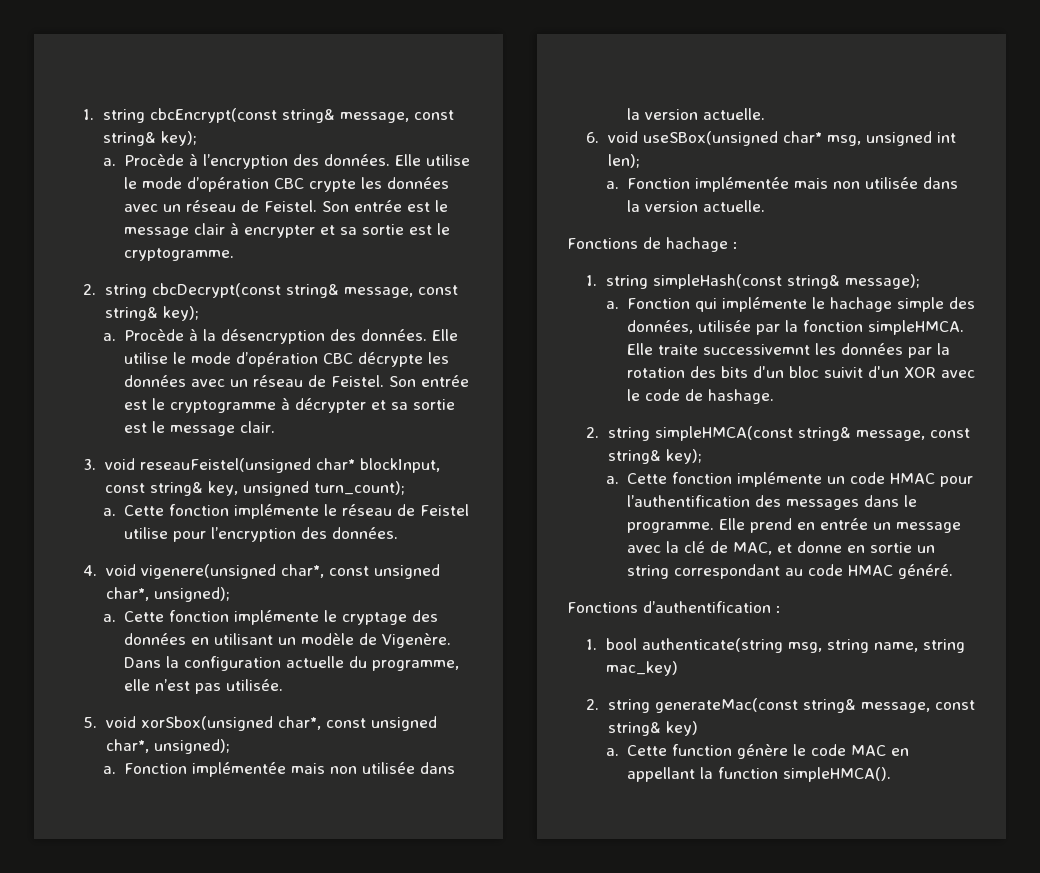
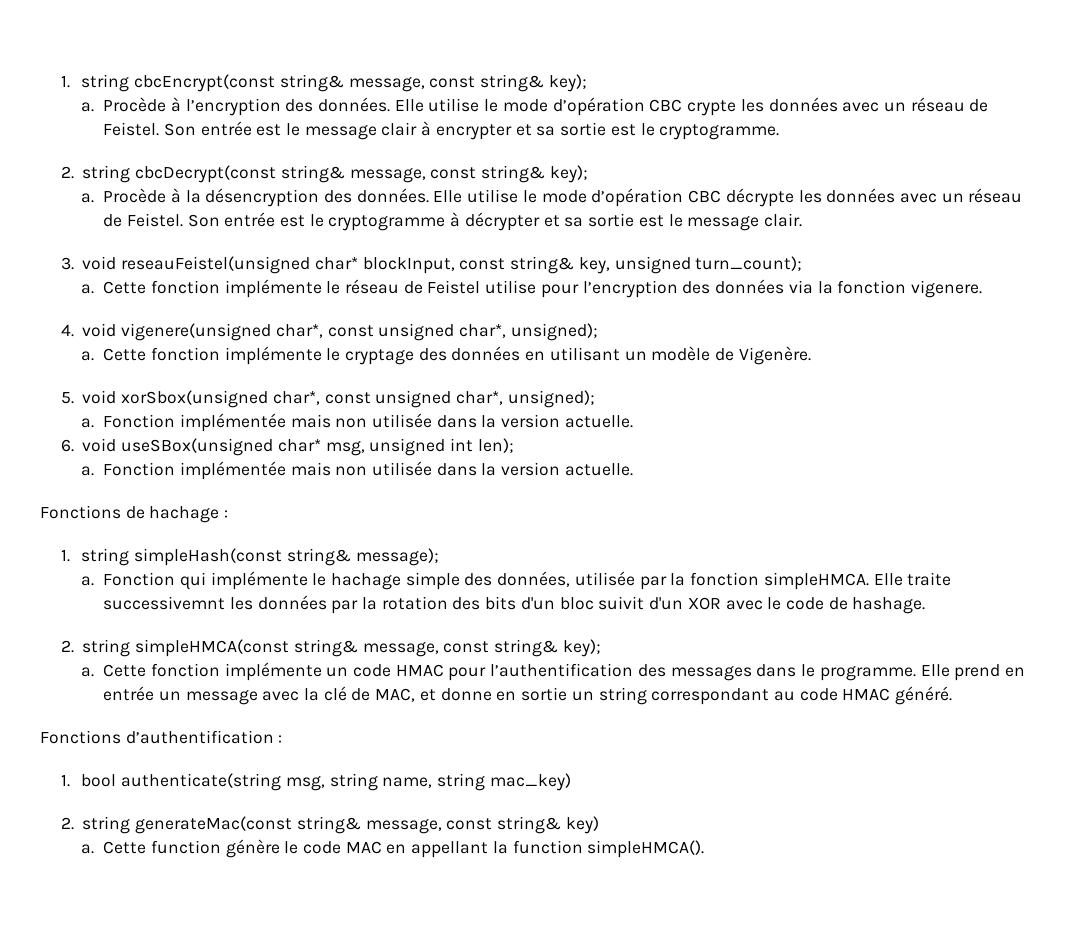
- Cette fonction implémente le réseau de Feistel utilise pour l’encryption des données.
+ Cette fonction implémente le réseau de Feistel utilise pour l’encryption des données via la fonction vigenere.
- Dans la configuration actuelle du programme, elle n’est pas utilisée.

